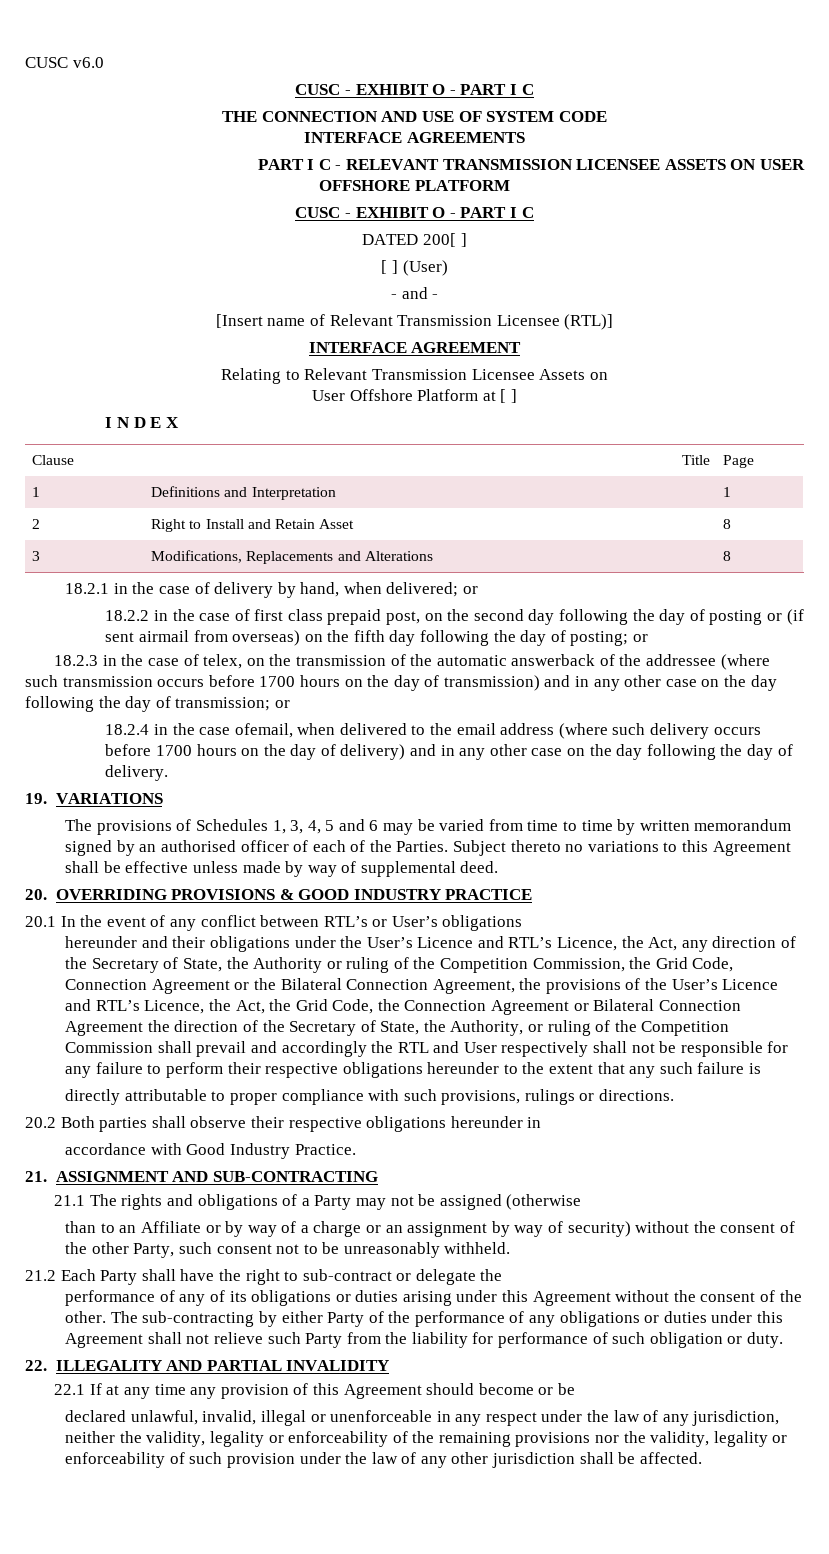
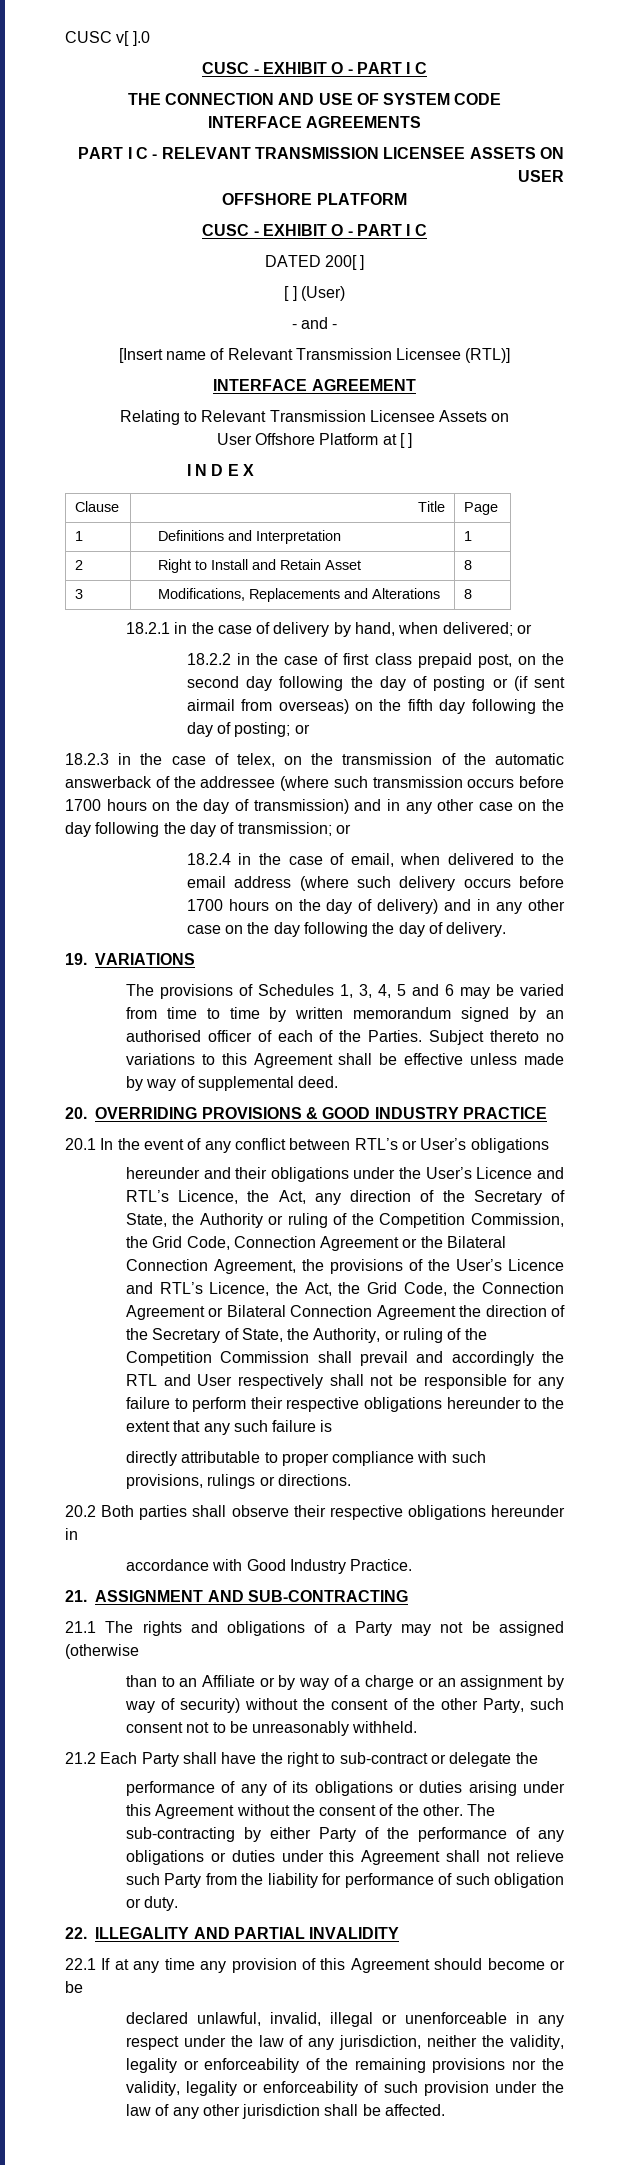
- CUSC v6.0
+ CUSC v[ ].0
- 18.2.4 in the case ofemail, when delivered to the email address (where such delivery occurs before 1700 hours on the day of delivery) and in any other case on the day following the day of delivery.
+ 18.2.4 in the case of email, when delivered to the email address (where such delivery occurs before 1700 hours on the day of delivery) and in any other case on the day following the day of delivery.

